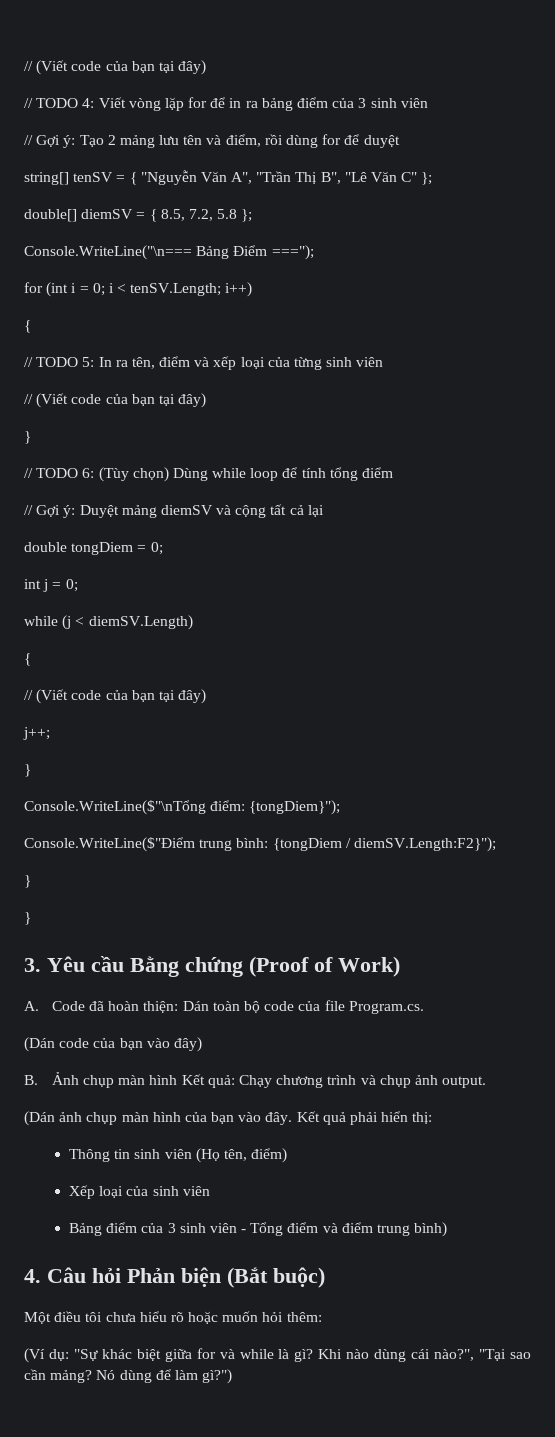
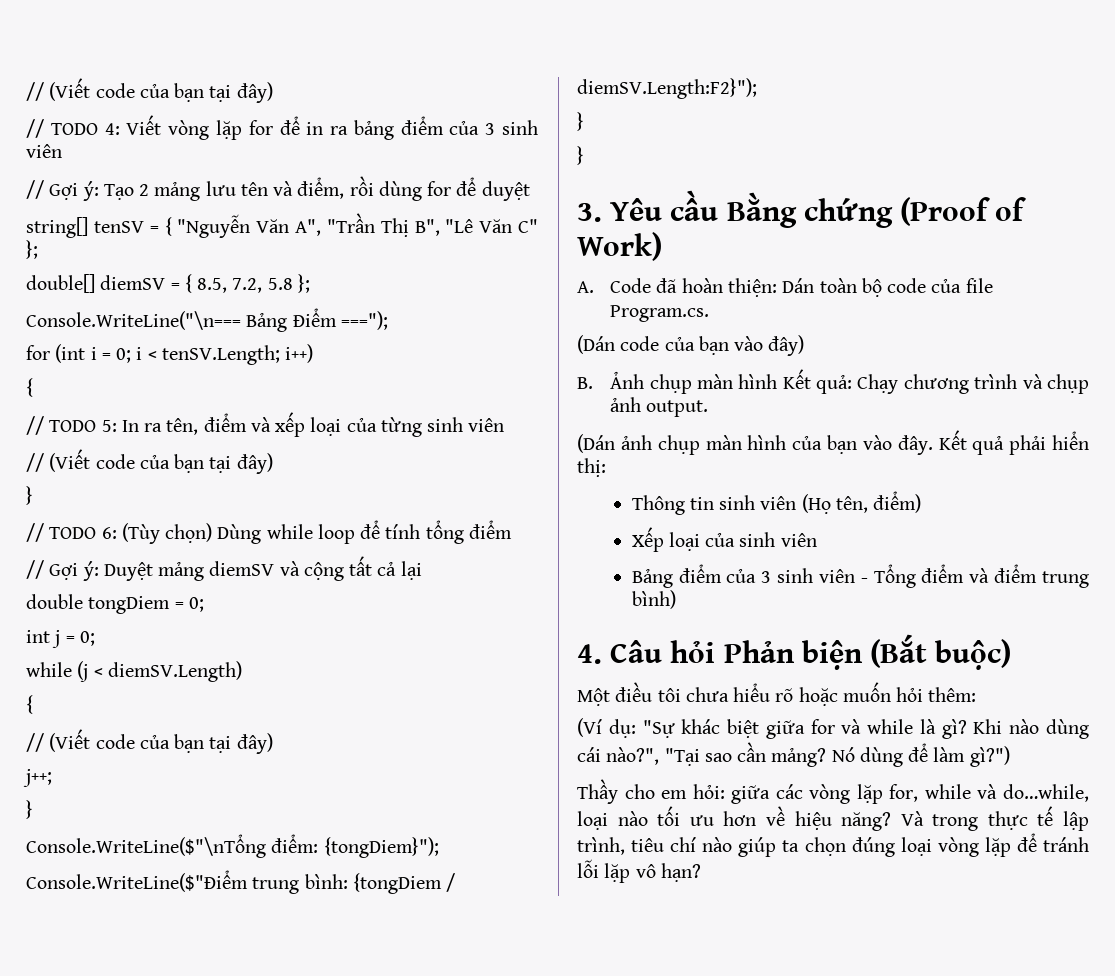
+ Thầy cho em hỏi: giữa các vòng lặp for, while và do…while, loại nào tối ưu hơn về hiệu năng? Và trong thực tế lập trình, tiêu chí nào giúp ta chọn đúng loại vòng lặp để tránh lỗi lặp vô hạn?

